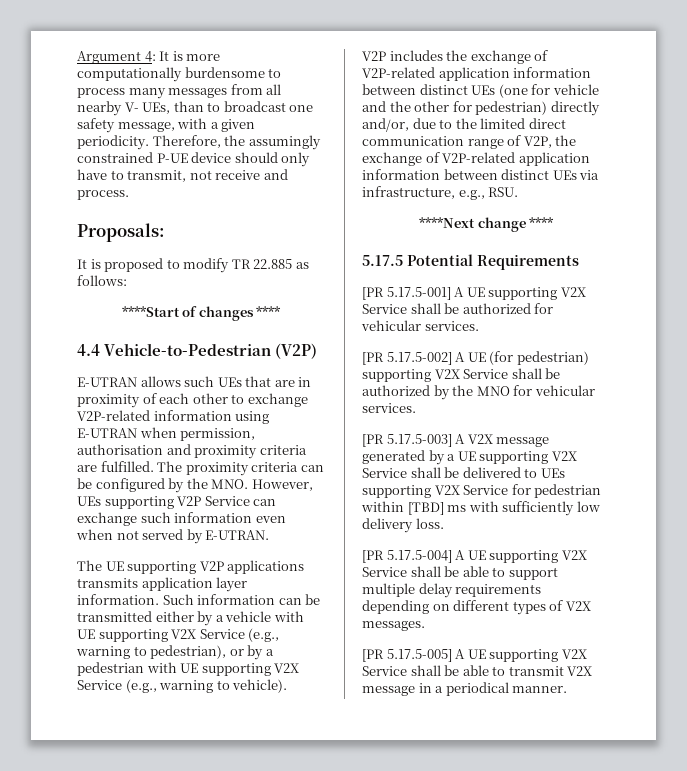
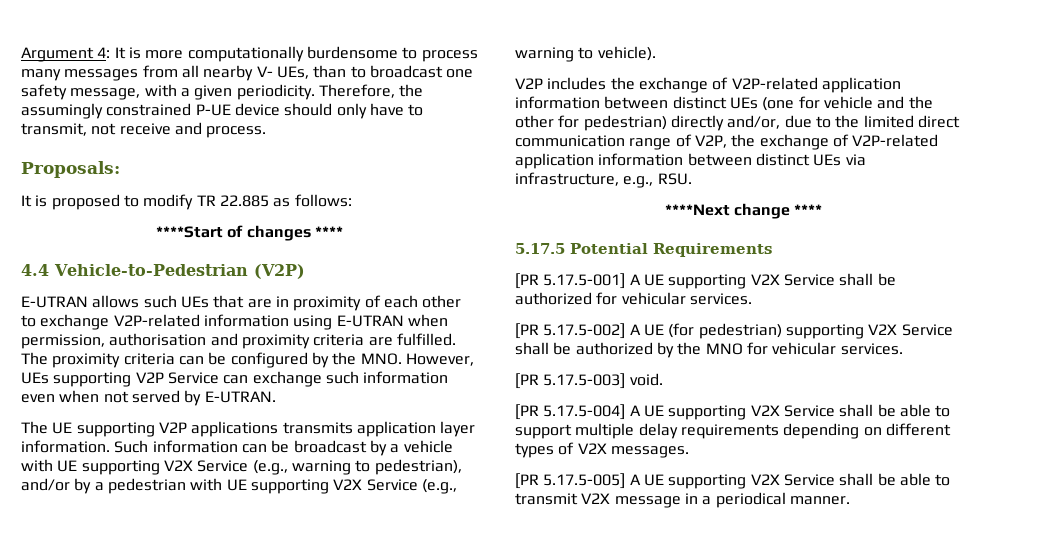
- Such information can be transmitted either by a vehicle with UE supporting V2X Service (e.g., warning to pedestrian), or by a pedestrian with UE supporting V2X Service (e.g., warning to vehicle).
+ Such information can be broadcast by a vehicle with UE supporting V2X Service (e.g., warning to pedestrian), and/or by a pedestrian with UE supporting V2X Service (e.g., warning to vehicle).
- [PR 5.17.5-003] A V2X message generated by a UE supporting V2X Service shall be delivered to UEs supporting V2X Service for pedestrian within [TBD] ms with sufficiently low delivery loss.
+ [PR 5.17.5-003] void.

